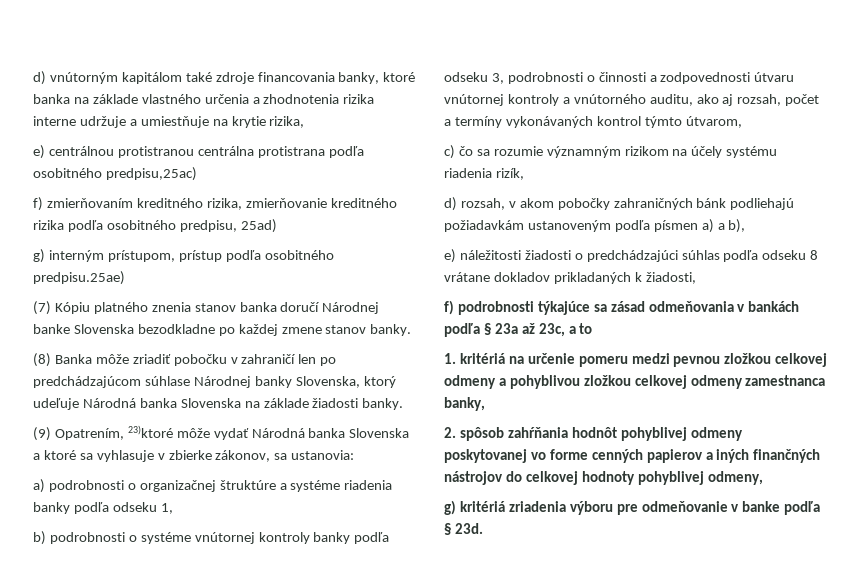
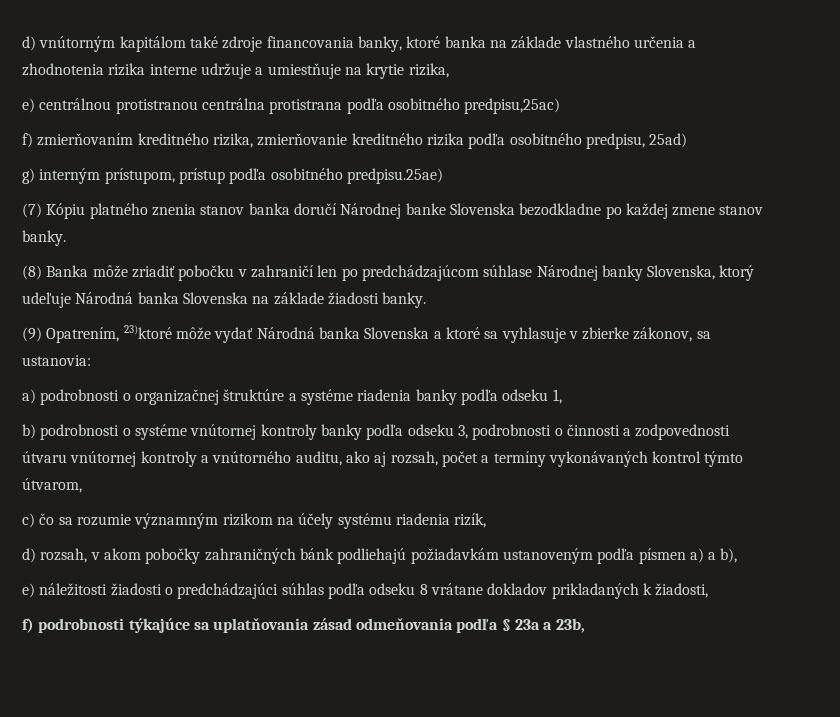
- f) podrobnosti týkajúce sa zásad odmeňovania v bankách podľa § 23a až 23c, a to
- 1. kritériá na určenie pomeru medzi pevnou zložkou celkovej odmeny a pohyblivou zložkou celkovej odmeny zamestnanca banky,
- 2. spôsob zahŕňania hodnôt pohyblivej odmeny poskytovanej vo forme cenných papierov a iných finančných nástrojov do celkovej hodnoty pohyblivej odmeny,
- g) kritériá zriadenia výboru pre odmeňovanie v banke podľa § 23d.
+ f) podrobnosti týkajúce sa uplatňovania zásad odmeňovania podľa § 23a a 23b,

